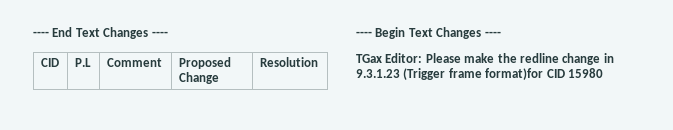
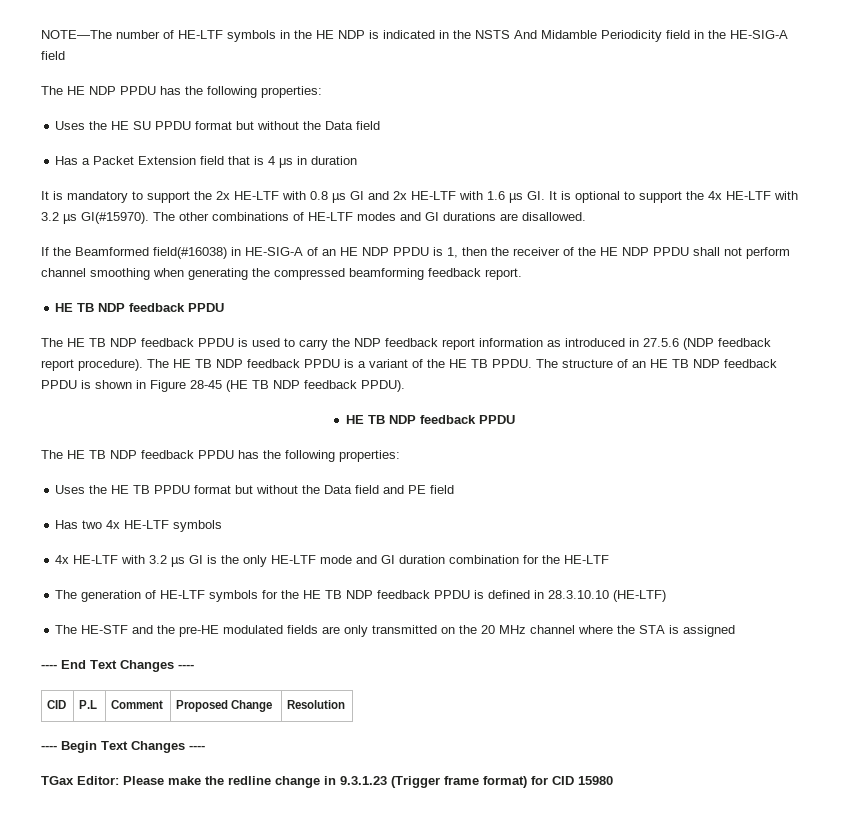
+ NOTE—The number of HE-LTF symbols in the HE NDP is indicated in the NSTS And Midamble Periodicity field in the HE-SIG-A field
+ The HE NDP PPDU has the following properties:
+ Uses the HE SU PPDU format but without the Data field
+ Has a Packet Extension field that is 4 μs in duration
+ It is mandatory to support the 2x HE-LTF with 0.8 µs GI and 2x HE-LTF with 1.6 µs GI. It is optional to support the 4x HE-LTF with 3.2 µs GI(#15970). The other combinations of HE-LTF modes and GI durations are disallowed.
+ If the Beamformed field(#16038) in HE-SIG-A of an HE NDP PPDU is 1, then the receiver of the HE NDP PPDU shall not perform channel smoothing when generating the compressed beamforming feedback report.
+ HE TB NDP feedback PPDU
+ The HE TB NDP feedback PPDU is used to carry the NDP feedback report information as introduced in 27.5.6 (NDP feedback report procedure). The HE TB NDP feedback PPDU is a variant of the HE TB PPDU. The structure of an HE TB NDP feedback PPDU is shown in Figure 28-45 (HE TB NDP feedback PPDU).
+ HE TB NDP feedback PPDU
+ The HE TB NDP feedback PPDU has the following properties:
+ Uses the HE TB PPDU format but without the Data field and PE field
+ Has two 4x HE-LTF symbols
+ 4x HE-LTF with 3.2 µs GI is the only HE-LTF mode and GI duration combination for the HE-LTF
+ The generation of HE-LTF symbols for the HE TB NDP feedback PPDU is defined in 28.3.10.10 (HE-LTF)
+ The HE-STF and the pre-HE modulated fields are only transmitted on the 20 MHz channel where the STA is assigned
- TGax Editor: Please make the redline change in 9.3.1.23 (Trigger frame format)for CID 15980
+ TGax Editor: Please make the redline change in 9.3.1.23 (Trigger frame format) for CID 15980

